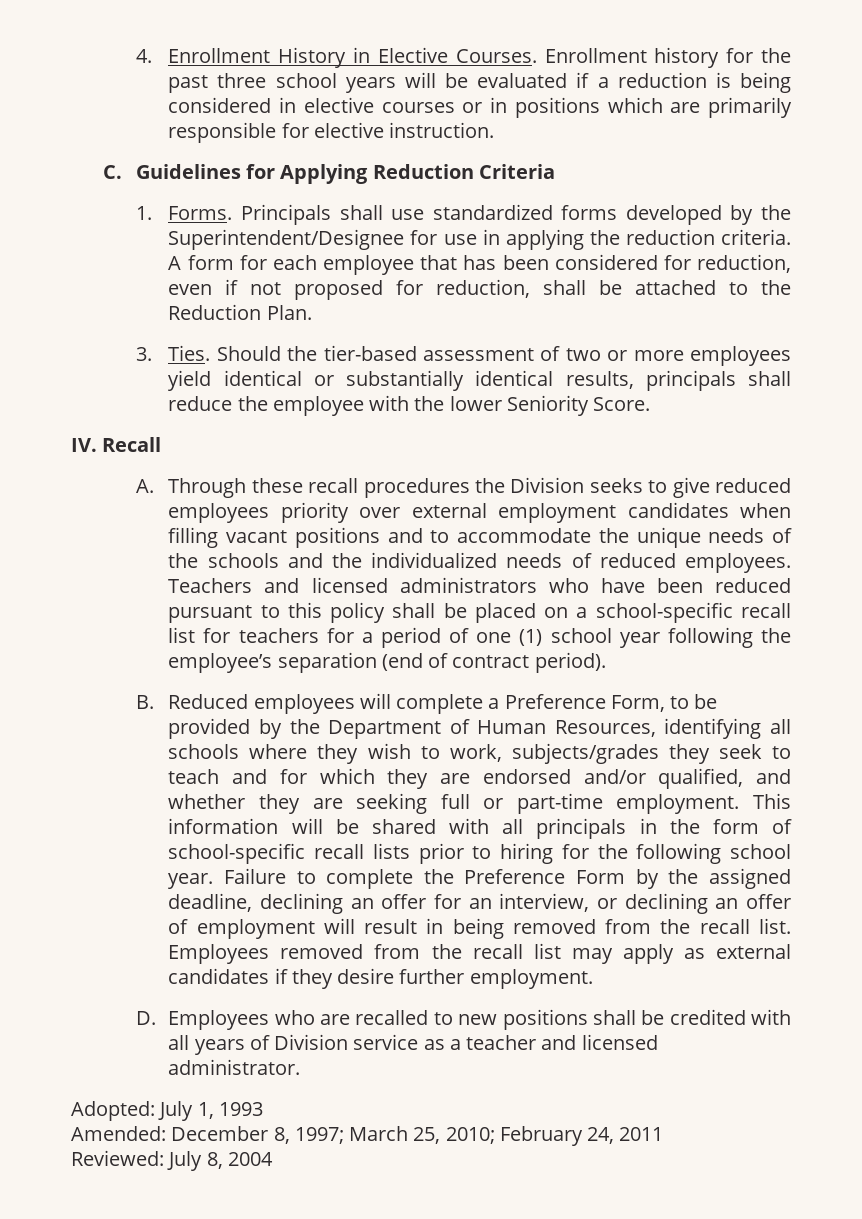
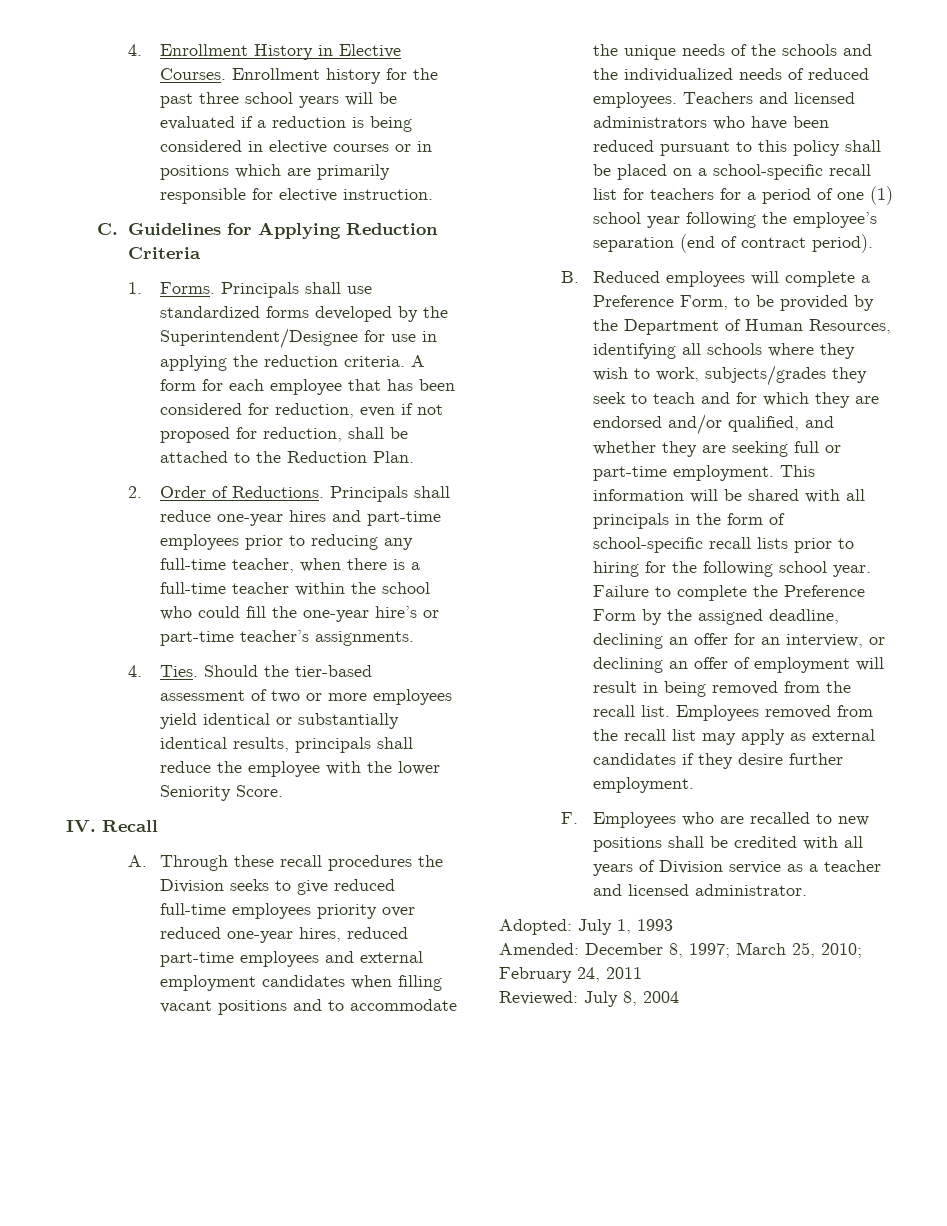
- 3. Ties.
+ 2. Order of Reductions. Principals shall reduce one-year hires and part-time employees prior to reducing any full-time teacher, when there is a full-time teacher within the school who could fill the one-year hire’s or part-time teacher’s assignments.
+ 4. Ties.
- A. Through these recall procedures the Division seeks to give reduced employees priority over external employment candidates when filling vacant positions and to accommodate the unique needs of the schools and the individualized needs of reduced employees.
+ A. Through these recall procedures the Division seeks to give reduced full-time employees priority over reduced one-year hires, reduced part-time employees and external employment candidates when filling vacant positions and to accommodate the unique needs of the schools and the individualized needs of reduced employees.
- D. Employees who are recalled to new positions shall be credited with all years of Division service as a teacher and licensed administrator.
+ F. Employees who are recalled to new positions shall be credited with all years of Division service as a teacher and licensed administrator.

